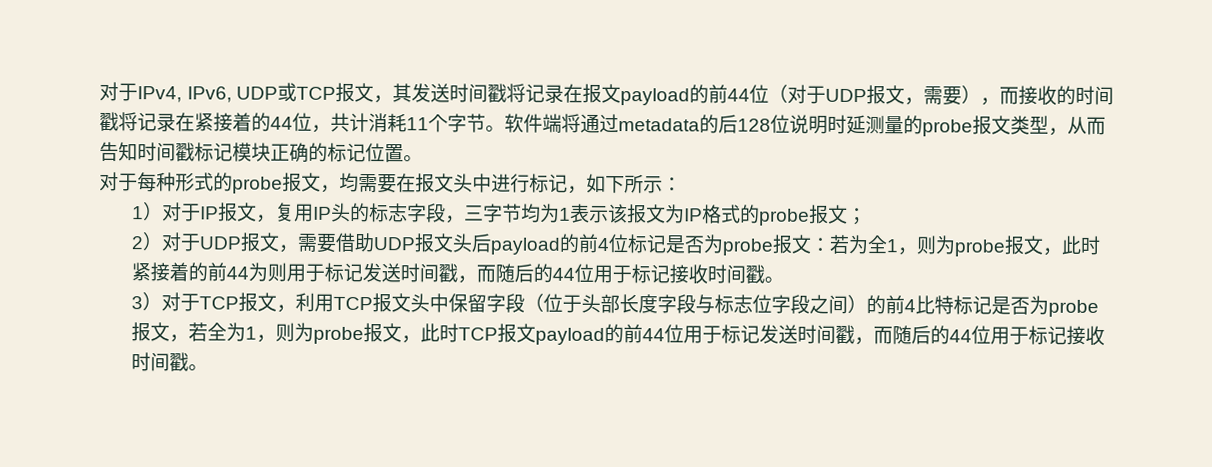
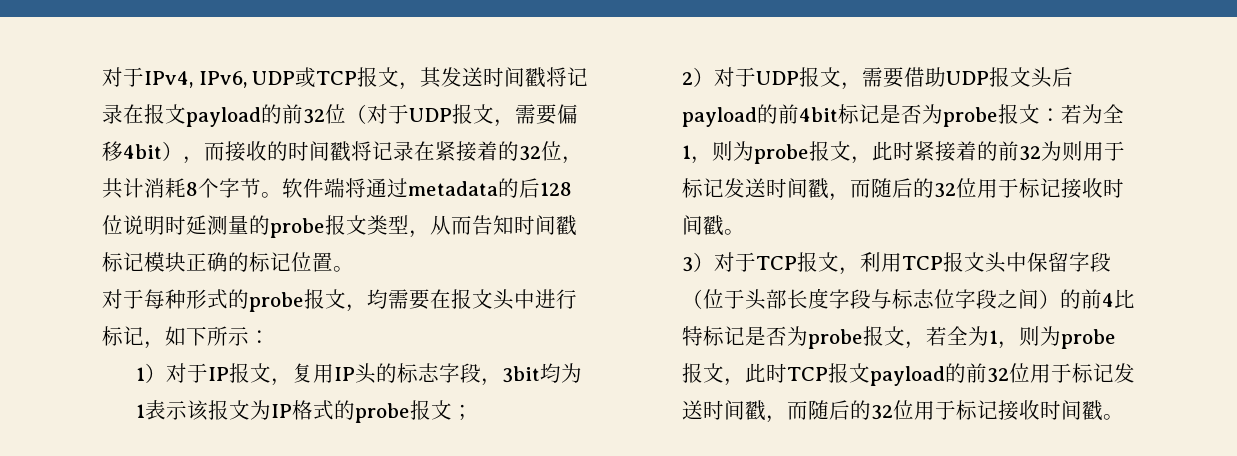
- 对于IPv4, IPv6, UDP或TCP报文，其发送时间戳将记录在报文payload的前44位（对于UDP报文，需要），而接收的时间戳将记录在紧接着的44位，共计消耗11个字节。
+ 对于IPv4, IPv6, UDP或TCP报文，其发送时间戳将记录在报文payload的前32位（对于UDP报文，需要偏移4bit），而接收的时间戳将记录在紧接着的32位，共计消耗8个字节。
- 1）对于IP报文，复用IP头的标志字段，三字节均为1表示该报文为IP格式的probe报文；
+ 1）对于IP报文，复用IP头的标志字段，3bit均为1表示该报文为IP格式的probe报文；
- 2）对于UDP报文，需要借助UDP报文头后payload的前4位标记是否为probe报文：若为全1，则为probe报文，此时紧接着的前44为则用于标记发送时间戳，而随后的44位用于标记接收时间戳。
+ 2）对于UDP报文，需要借助UDP报文头后payload的前4bit标记是否为probe报文：若为全1，则为probe报文，此时紧接着的前32为则用于标记发送时间戳，而随后的32位用于标记接收时间戳。
- 3）对于TCP报文，利用TCP报文头中保留字段（位于头部长度字段与标志位字段之间）的前4比特标记是否为probe报文，若全为1，则为probe报文，此时TCP报文payload的前44位用于标记发送时间戳，而随后的44位用于标记接收时间戳。
+ 3）对于TCP报文，利用TCP报文头中保留字段（位于头部长度字段与标志位字段之间）的前4比特标记是否为probe报文，若全为1，则为probe报文，此时TCP报文payload的前32位用于标记发送时间戳，而随后的32位用于标记接收时间戳。

